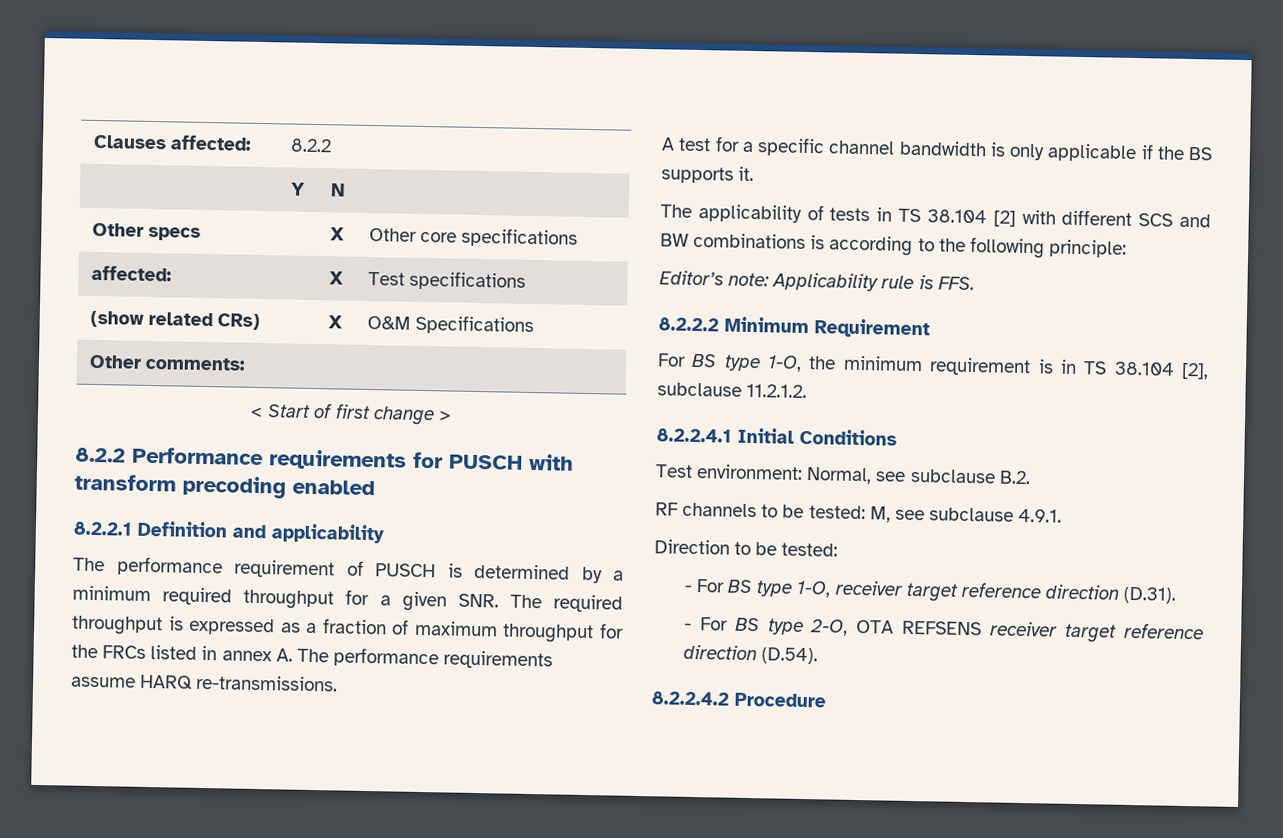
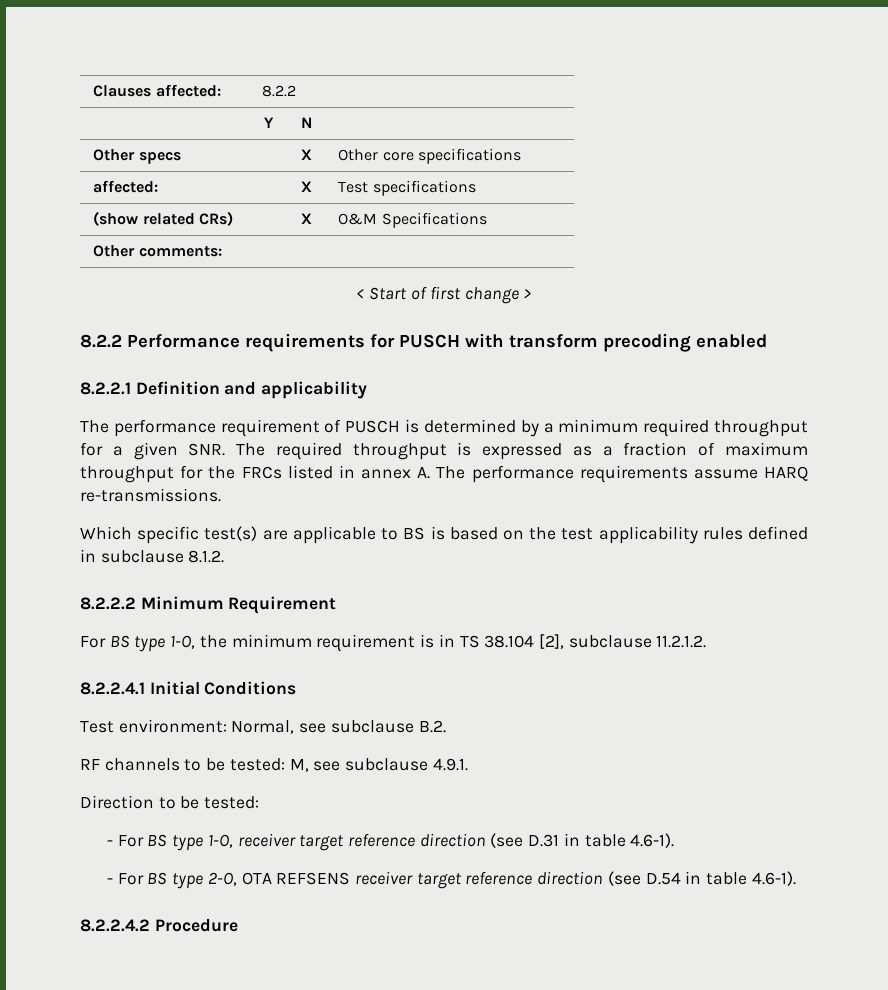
- A test for a specific channel bandwidth is only applicable if the BS supports it.
- The applicability of tests in TS 38.104 [2] with different SCS and BW combinations is according to the following principle:
- Editor’s note: Applicability rule is FFS.
+ Which specific test(s) are applicable to BS is based on the test applicability rules defined in subclause 8.1.2.
- - For BS type 1-O, receiver target reference direction (D.31).
+ - For BS type 1-O, receiver target reference direction (see D.31 in table 4.6-1).
- - For BS type 2-O, OTA REFSENS receiver target reference direction (D.54).
+ - For BS type 2-O, OTA REFSENS receiver target reference direction (see D.54 in table 4.6-1).

